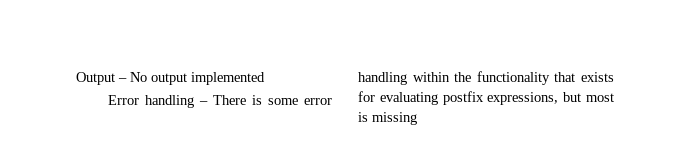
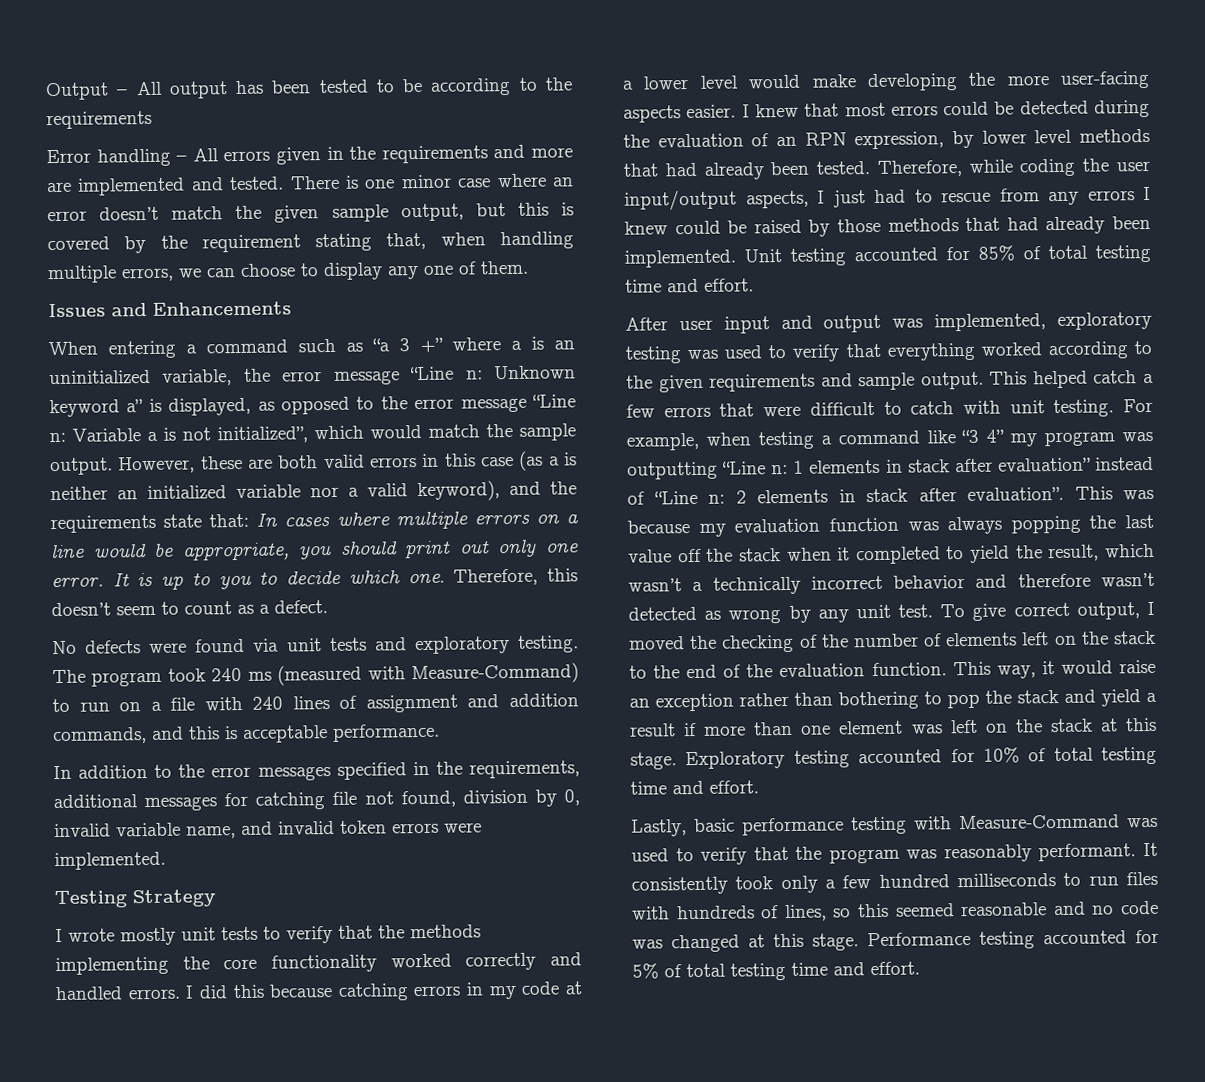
- Output – No output implemented
- Error handling – There is some error handling within the functionality that exists for evaluating postfix expressions, but most is missing
+ Output – All output has been tested to be according to the requirements
+ Error handling – All errors given in the requirements and more are implemented and tested. There is one minor case where an error doesn’t match the given sample output, but this is covered by the requirement stating that, when handling multiple errors, we can choose to display any one of them.
+ Issues and Enhancements
+ When entering a command such as “a 3 +” where a is an uninitialized variable, the error message “Line n: Unknown keyword a” is displayed, as opposed to the error message “Line n: Variable a is not initialized”, which would match the sample output. However, these are both valid errors in this case (as a is neither an initialized variable nor a valid keyword), and the requirements state that: In cases where multiple errors on a line would be appropriate, you should print out only one error. It is up to you to decide which one. Therefore, this doesn’t seem to count as a defect.
+ No defects were found via unit tests and exploratory testing. The program took 240 ms (measured with Measure-Command) to run on a file with 240 lines of assignment and addition commands, and this is acceptable performance.
+ In addition to the error messages specified in the requirements, additional messages for catching file not found, division by 0, invalid variable name, and invalid token errors were implemented.
+ Testing Strategy
+ I wrote mostly unit tests to verify that the methods implementing the core functionality worked correctly and handled errors. I did this because catching errors in my code at a lower level would make developing the more user-facing aspects easier. I knew that most errors could be detected during the evaluation of an RPN expression, by lower level methods that had already been tested. Therefore, while coding the user input/output aspects, I just had to rescue from any errors I knew could be raised by those methods that had already been implemented. Unit testing accounted for 85% of total testing time and effort.
+ After user input and output was implemented, exploratory testing was used to verify that everything worked according to the given requirements and sample output. This helped catch a few errors that were difficult to catch with unit testing. For example, when testing a command like “3 4” my program was outputting “Line n: 1 elements in stack after evaluation” instead of “Line n: 2 elements in stack after evaluation”. This was because my evaluation function was always popping the last value off the stack when it completed to yield the result, which wasn’t a technically incorrect behavior and therefore wasn’t detected as wrong by any unit test. To give correct output, I moved the checking of the number of elements left on the stack to the end of the evaluation function. This way, it would raise an exception rather than bothering to pop the stack and yield a result if more than one element was left on the stack at this stage. Exploratory testing accounted for 10% of total testing time and effort.
+ Lastly, basic performance testing with Measure-Command was used to verify that the program was reasonably performant. It consistently took only a few hundred milliseconds to run files with hundreds of lines, so this seemed reasonable and no code was changed at this stage. Performance testing accounted for 5% of total testing time and effort.

